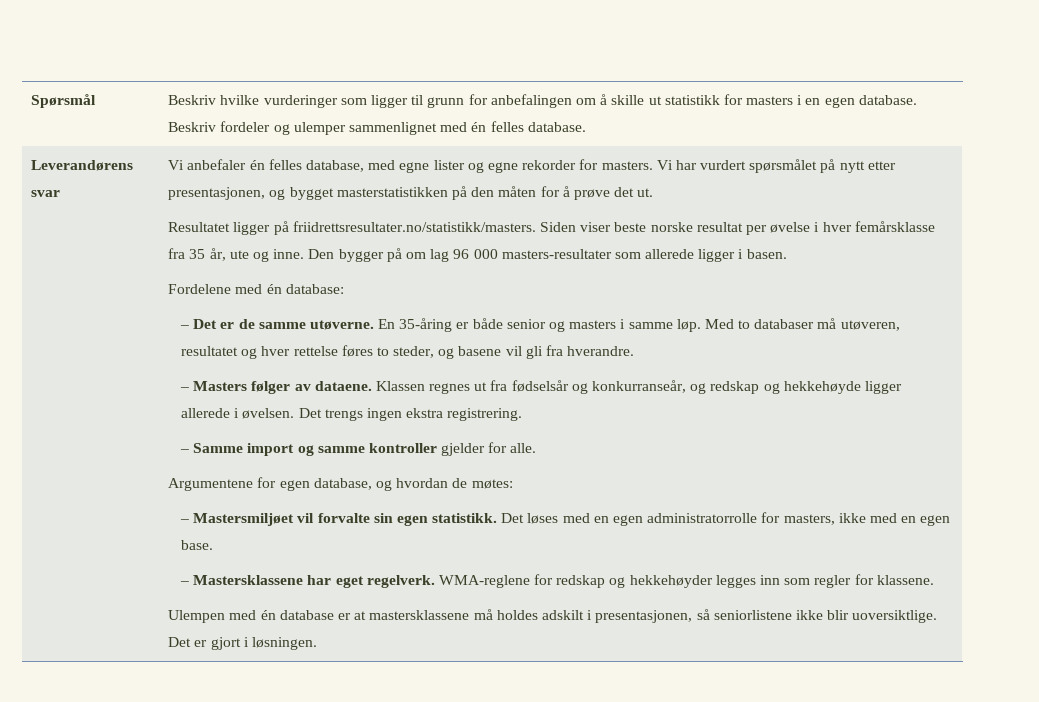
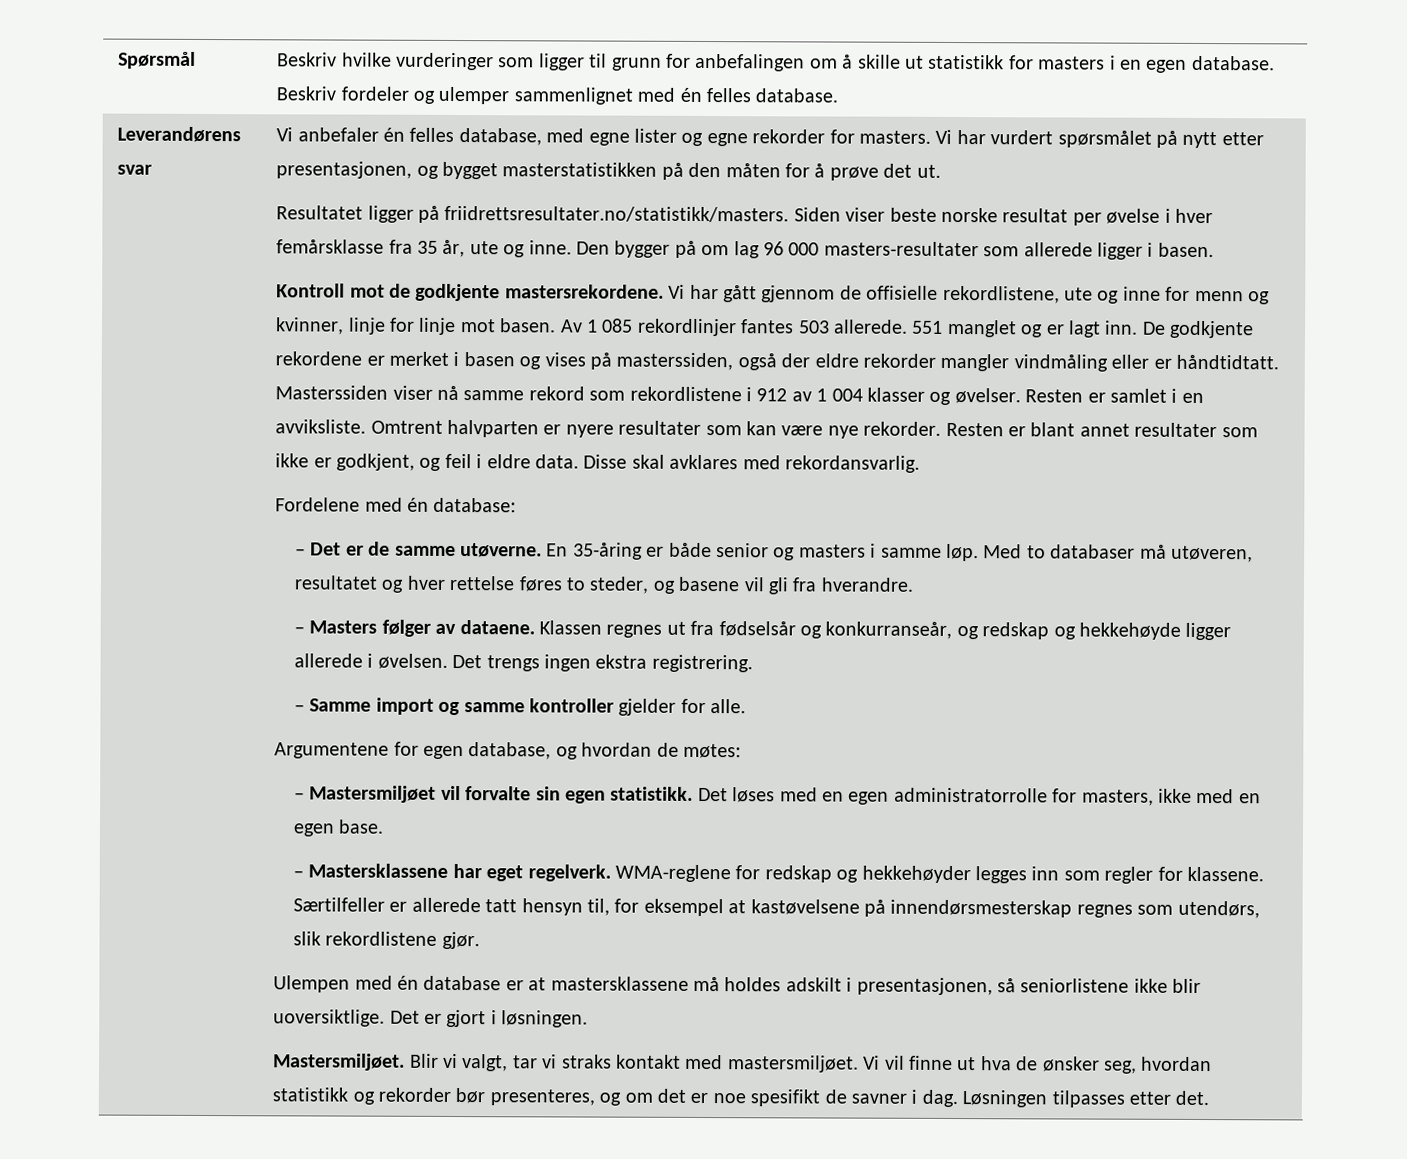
+ Kontroll mot de godkjente mastersrekordene. Vi har gått gjennom de offisielle rekordlistene, ute og inne for menn og kvinner, linje for linje mot basen. Av 1 085 rekordlinjer fantes 503 allerede. 551 manglet og er lagt inn. De godkjente rekordene er merket i basen og vises på masterssiden, også der eldre rekorder mangler vindmåling eller er håndtidtatt. Masterssiden viser nå samme rekord som rekordlistene i 912 av 1 004 klasser og øvelser. Resten er samlet i en avviksliste. Omtrent halvparten er nyere resultater som kan være nye rekorder. Resten er blant annet resultater som ikke er godkjent, og feil i eldre data. Disse skal avklares med rekordansvarlig.
+ Særtilfeller er allerede tatt hensyn til, for eksempel at kastøvelsene på innendørsmesterskap regnes som utendørs, slik rekordlistene gjør.
+ Mastersmiljøet. Blir vi valgt, tar vi straks kontakt med mastersmiljøet. Vi vil finne ut hva de ønsker seg, hvordan statistikk og rekorder bør presenteres, og om det er noe spesifikt de savner i dag. Løsningen tilpasses etter det.

